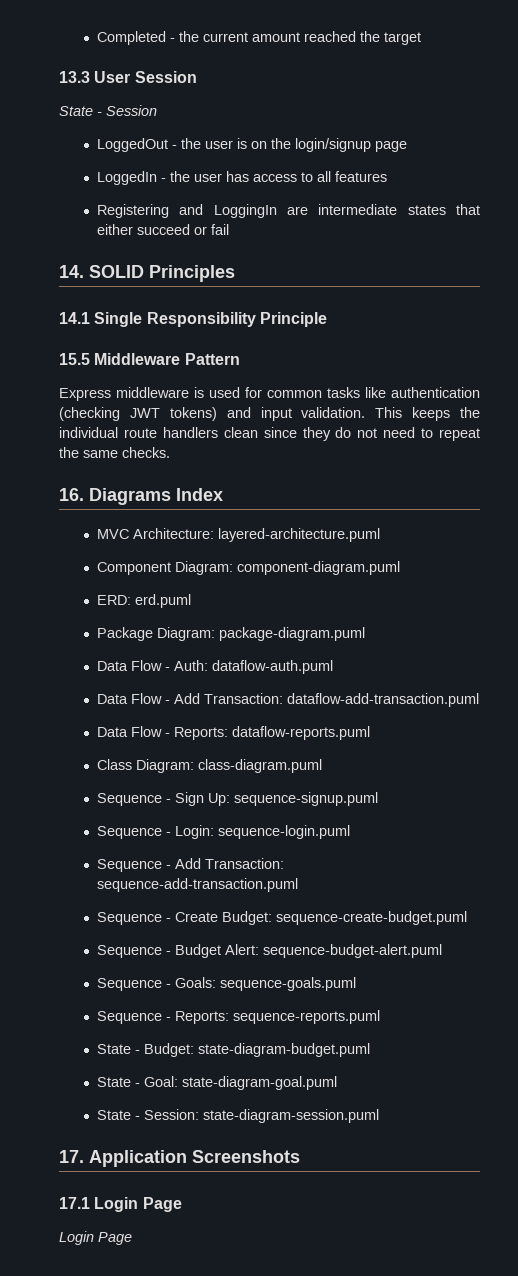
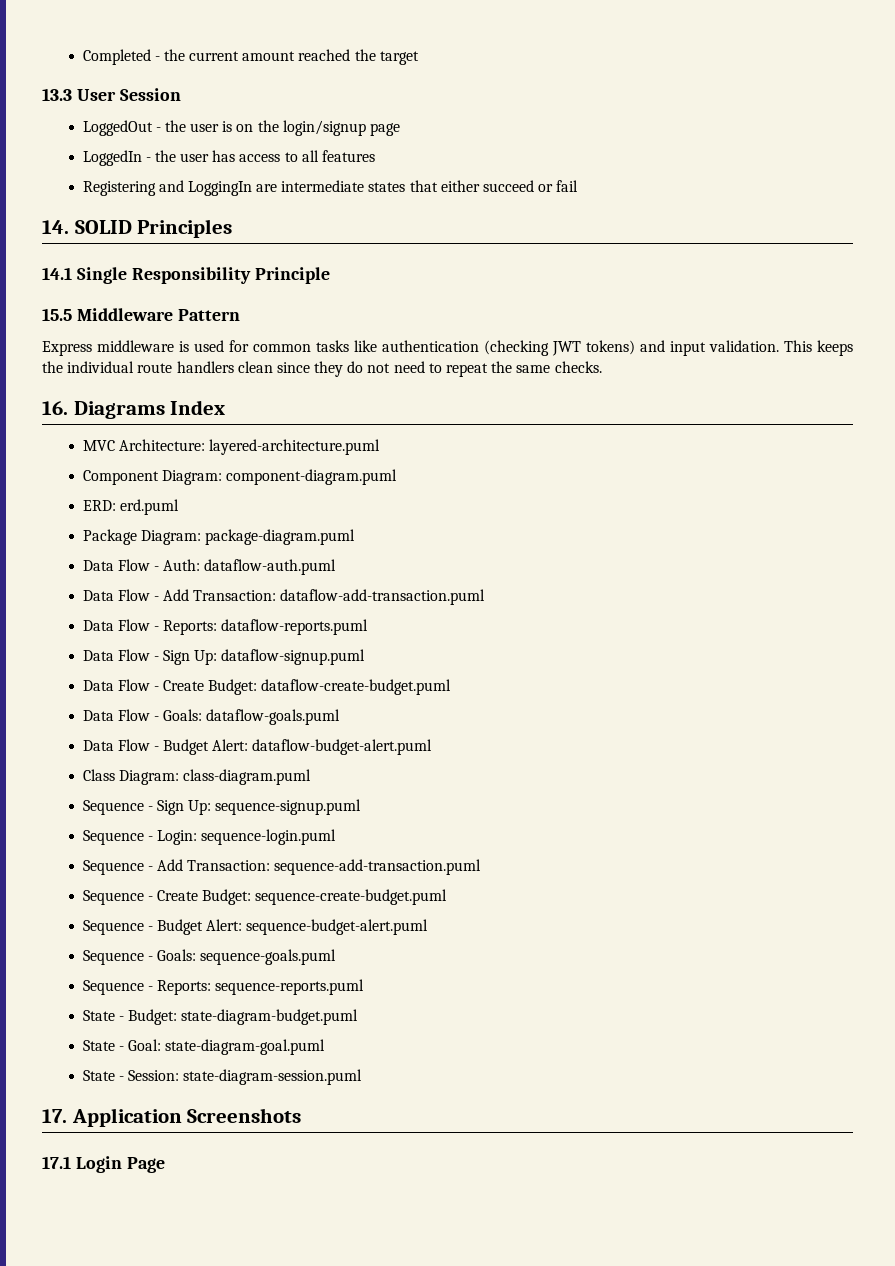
- State - Session
+ Data Flow - Sign Up: dataflow-signup.puml
+ Data Flow - Create Budget: dataflow-create-budget.puml
+ Data Flow - Goals: dataflow-goals.puml
+ Data Flow - Budget Alert: dataflow-budget-alert.puml
  17.1 Login Page
- Login Page

